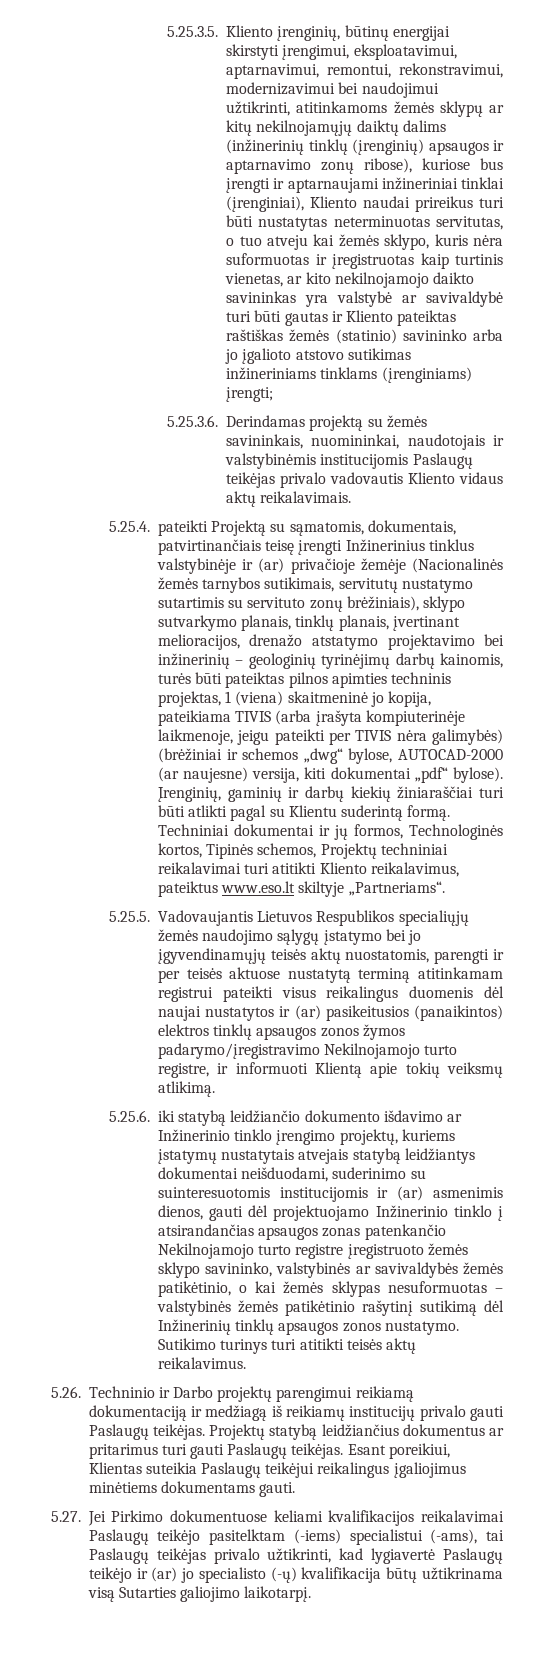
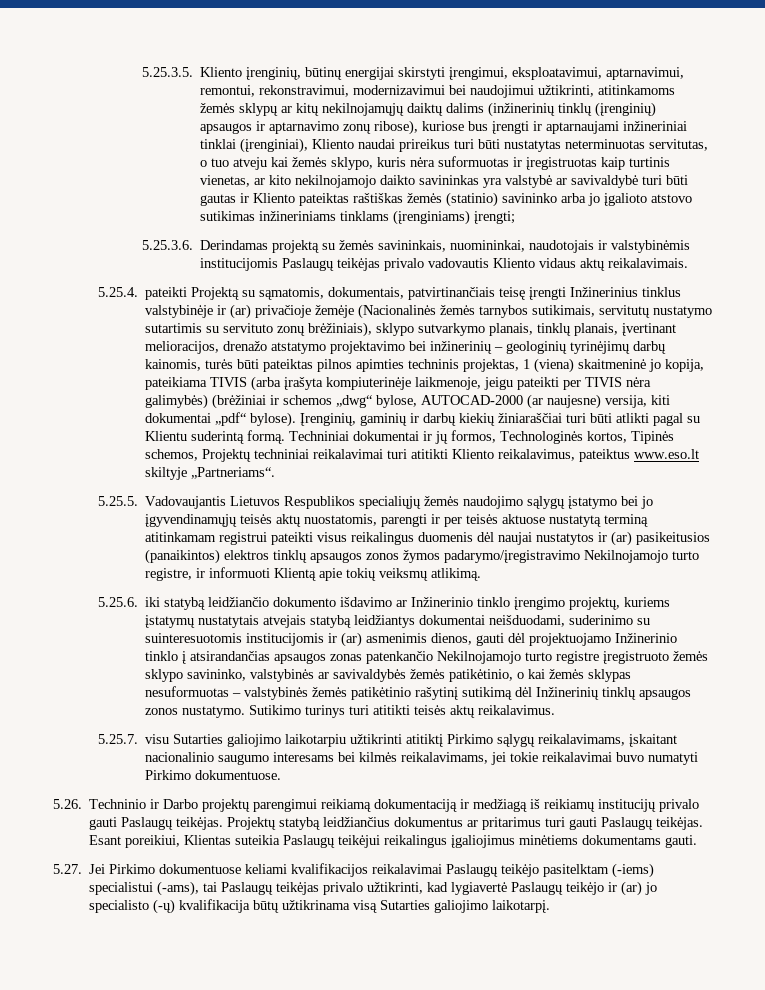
+ 5.25.7. visu Sutarties galiojimo laikotarpiu užtikrinti atitiktį Pirkimo sąlygų reikalavimams, įskaitant nacionalinio saugumo interesams bei kilmės reikalavimams, jei tokie reikalavimai buvo numatyti Pirkimo dokumentuose.

